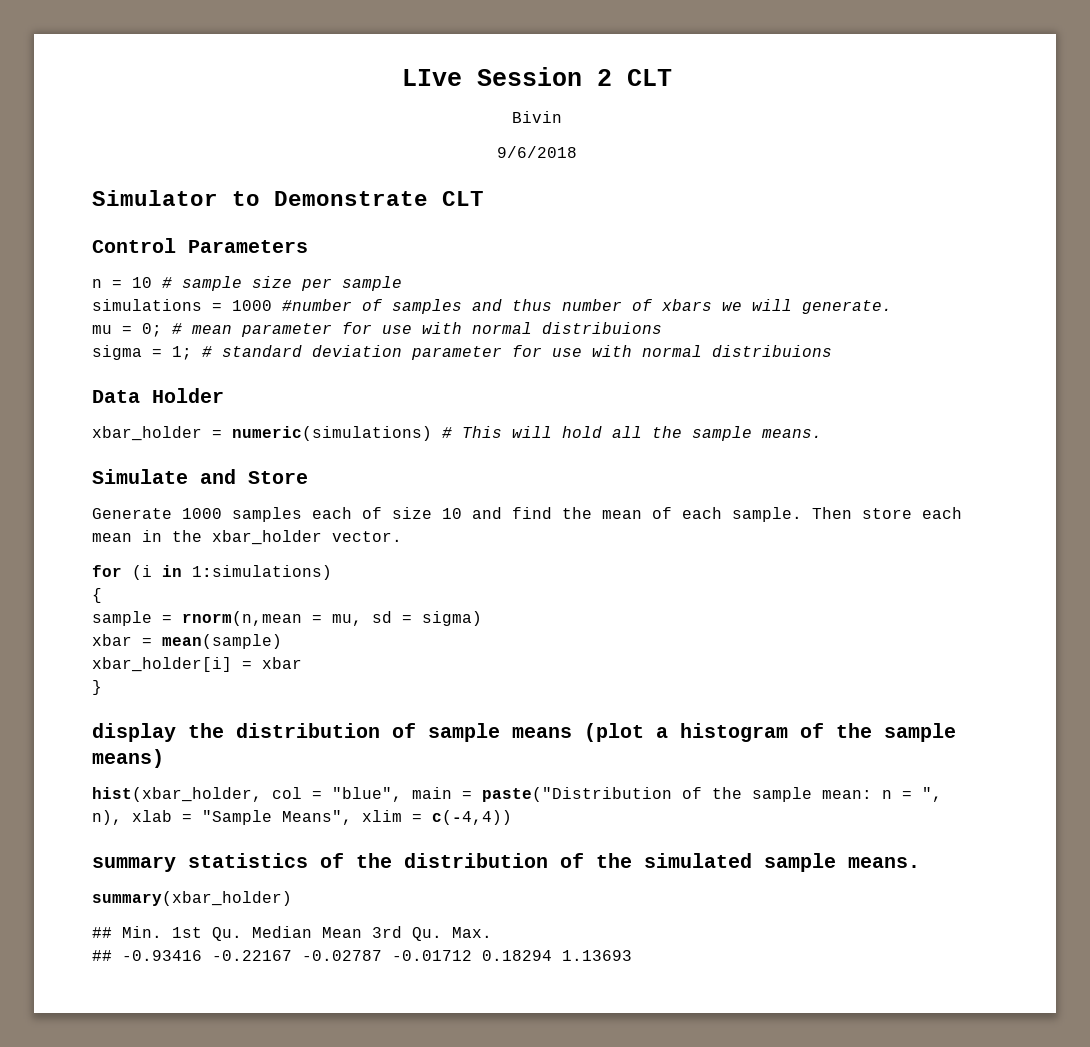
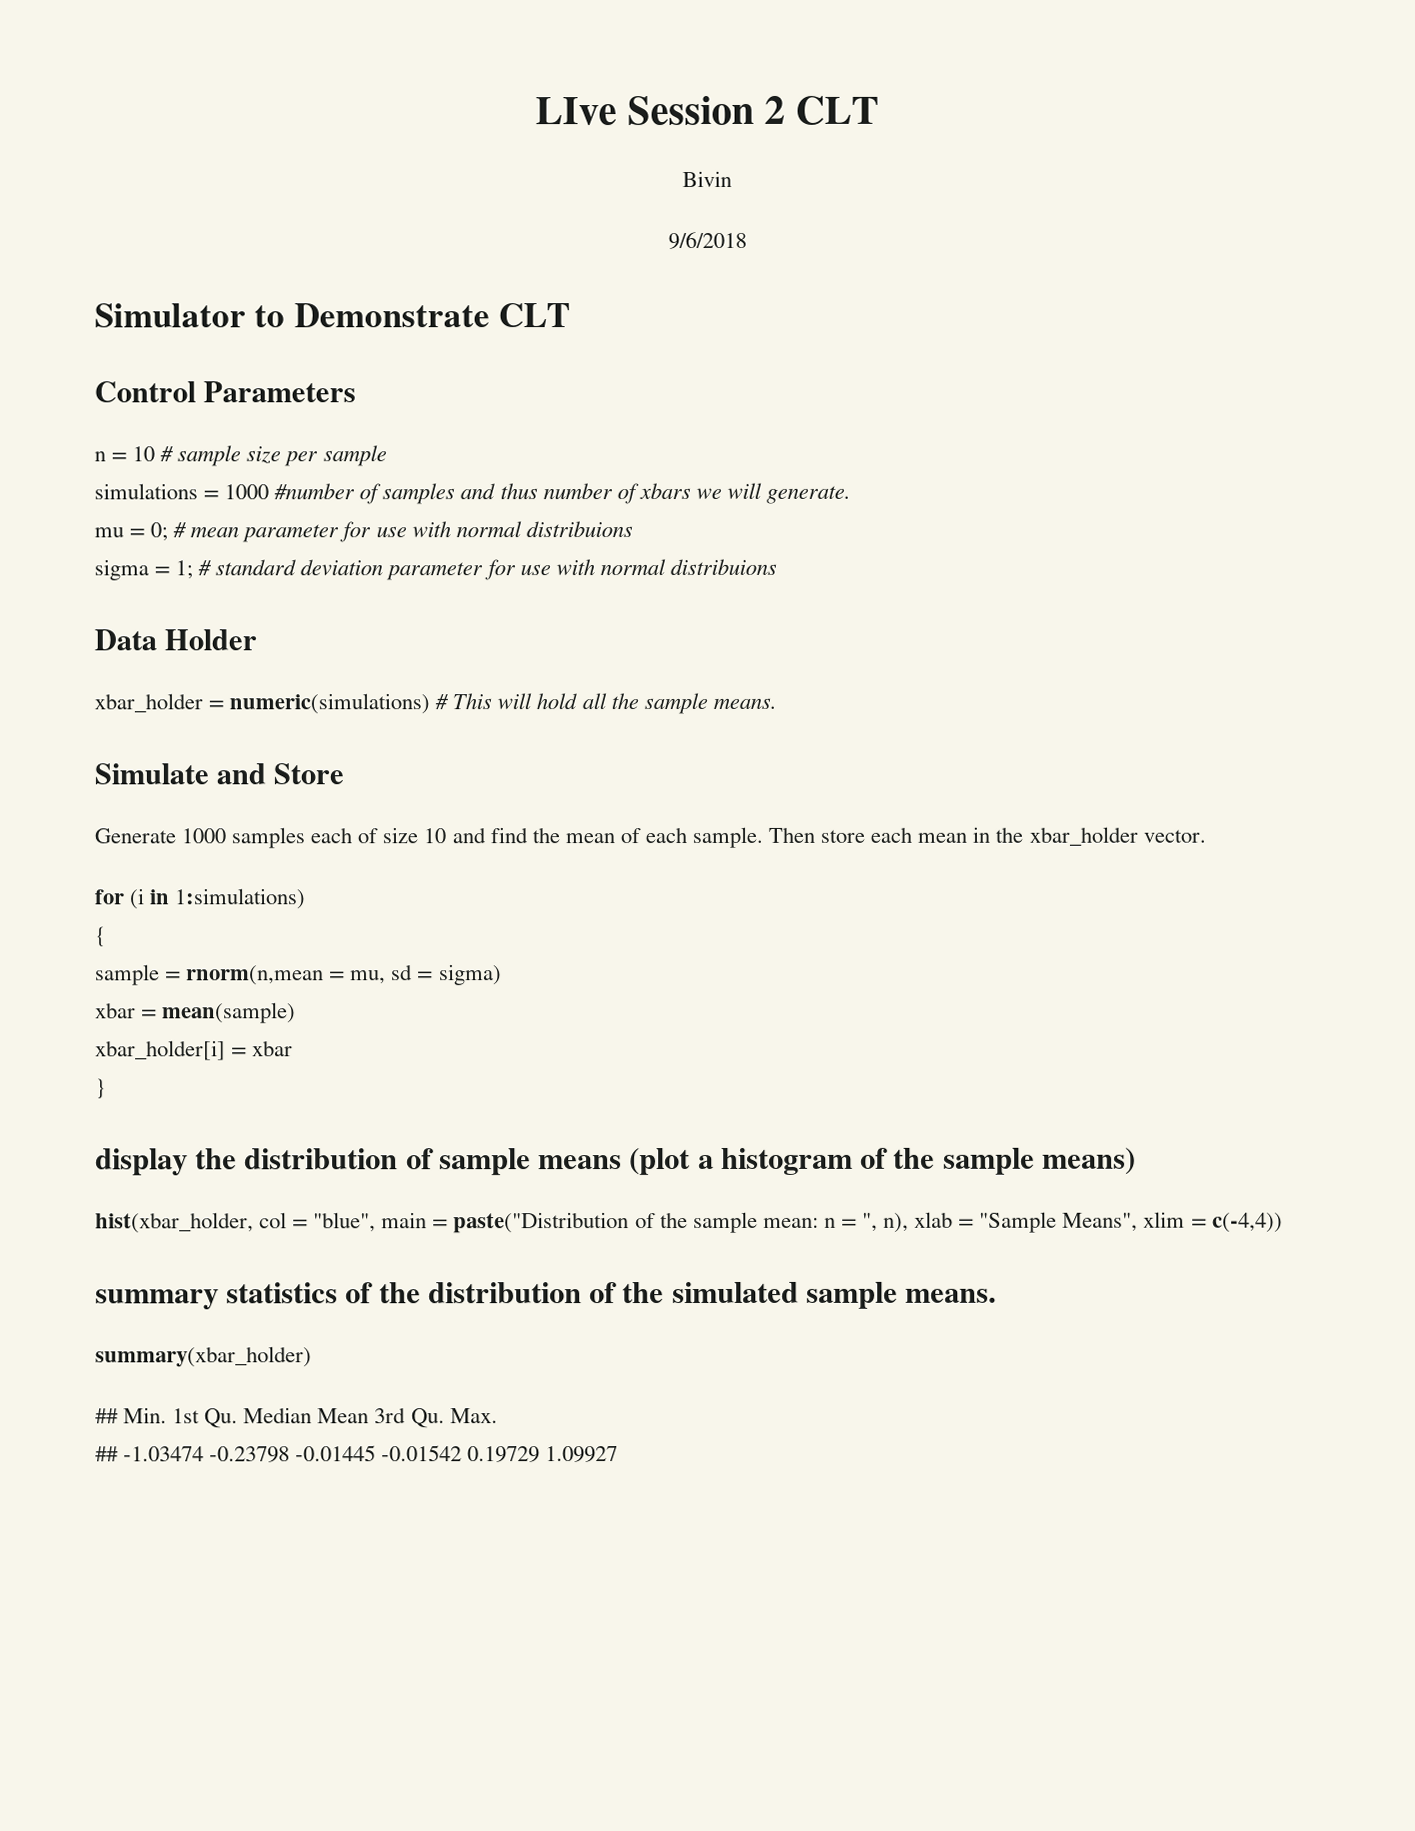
- ## -0.93416 -0.22167 -0.02787 -0.01712 0.18294 1.13693
+ ## -1.03474 -0.23798 -0.01445 -0.01542 0.19729 1.09927

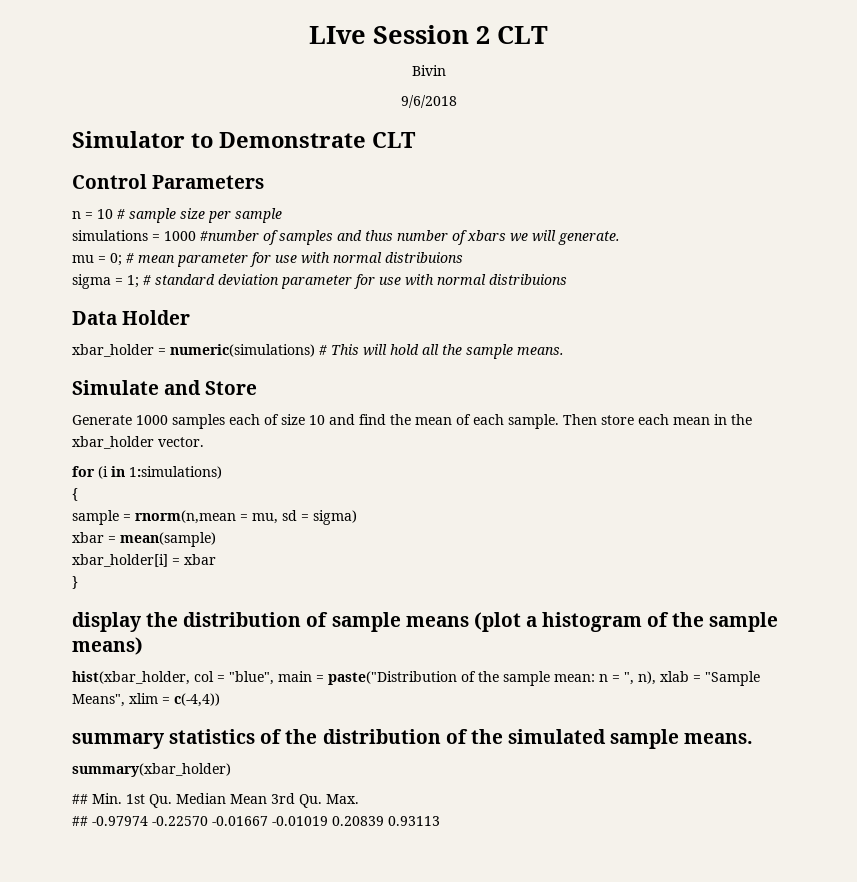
- ## -1.03474 -0.23798 -0.01445 -0.01542 0.19729 1.09927
+ ## -0.97974 -0.22570 -0.01667 -0.01019 0.20839 0.93113

